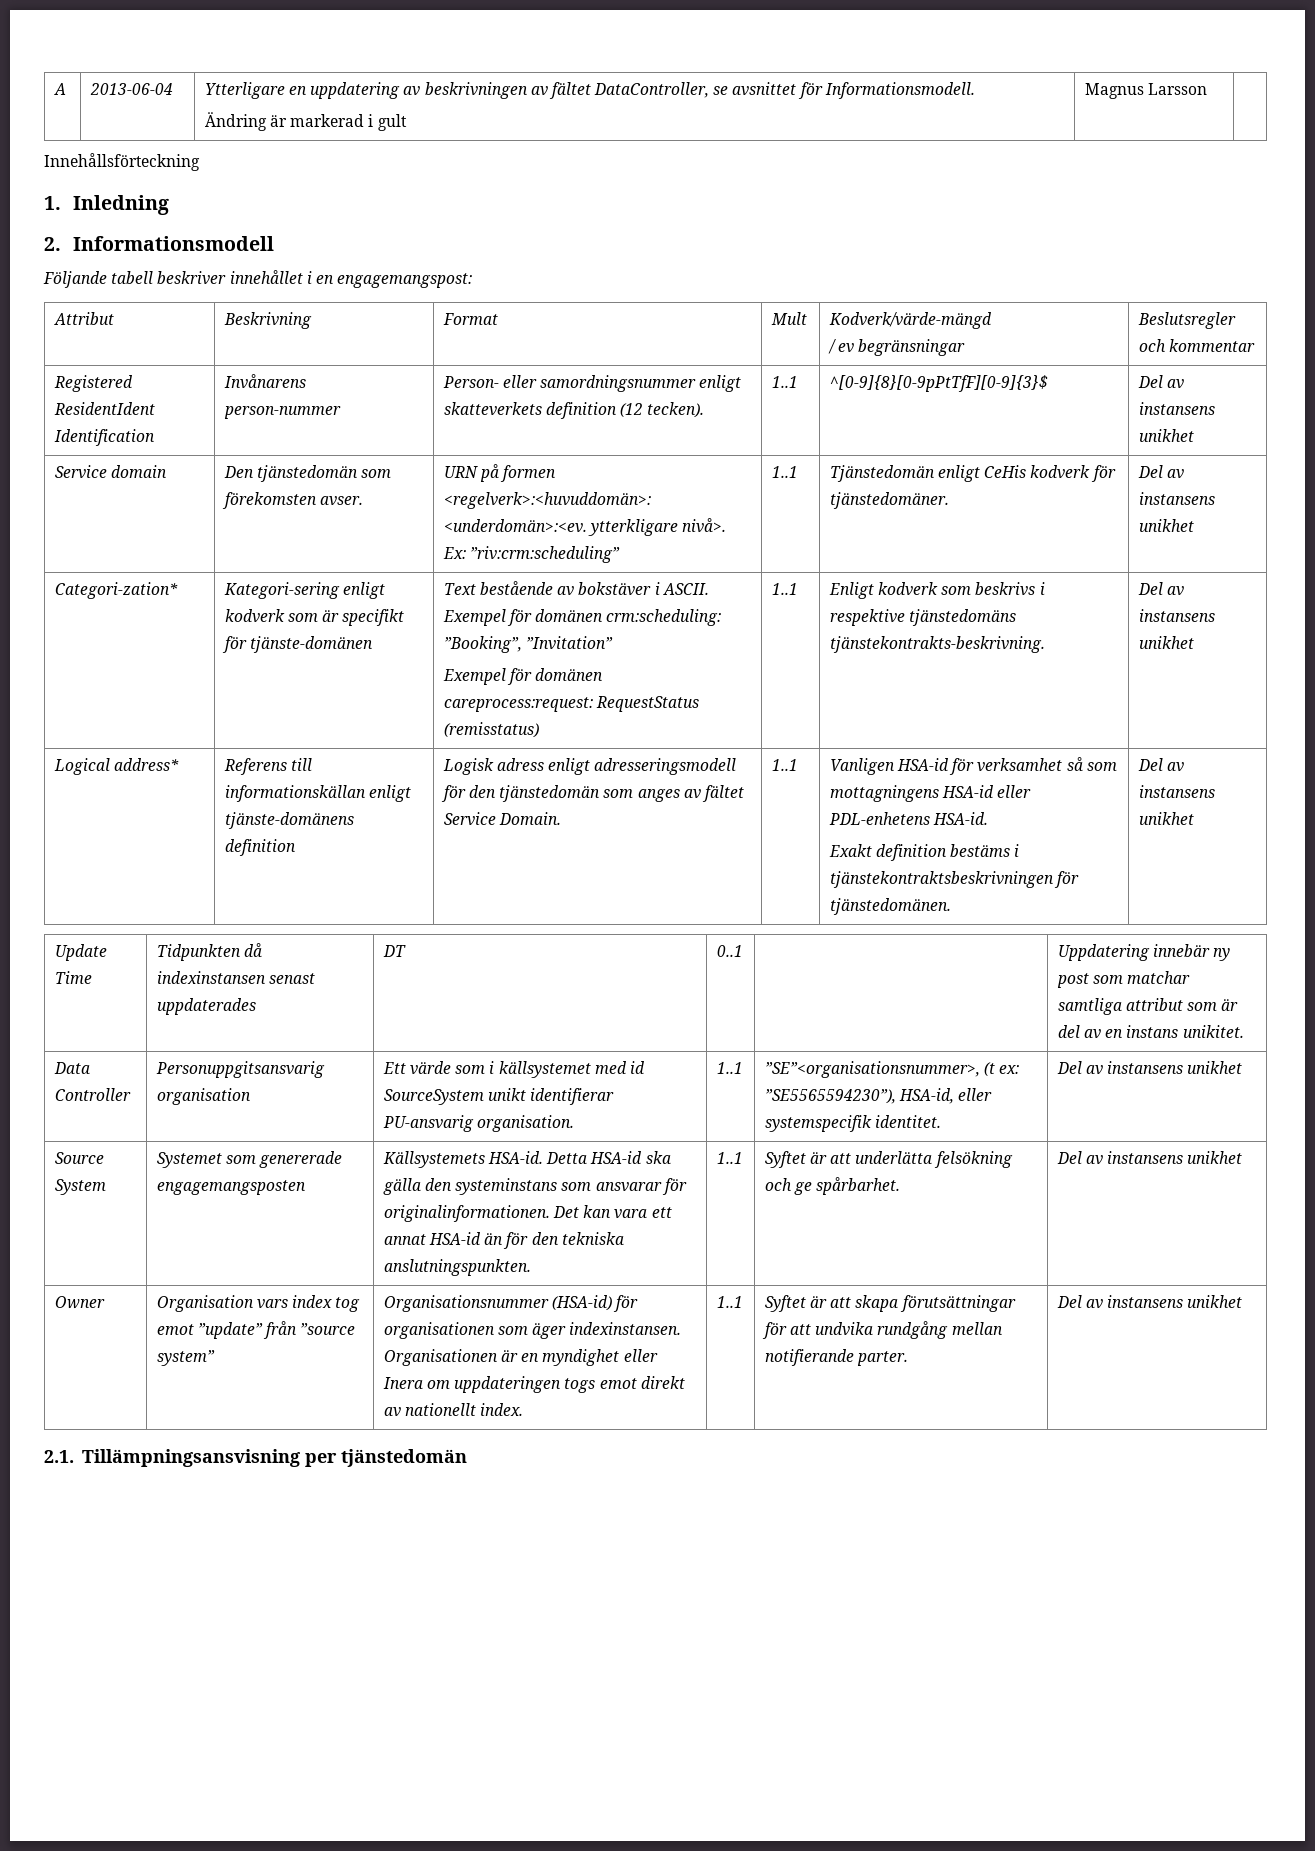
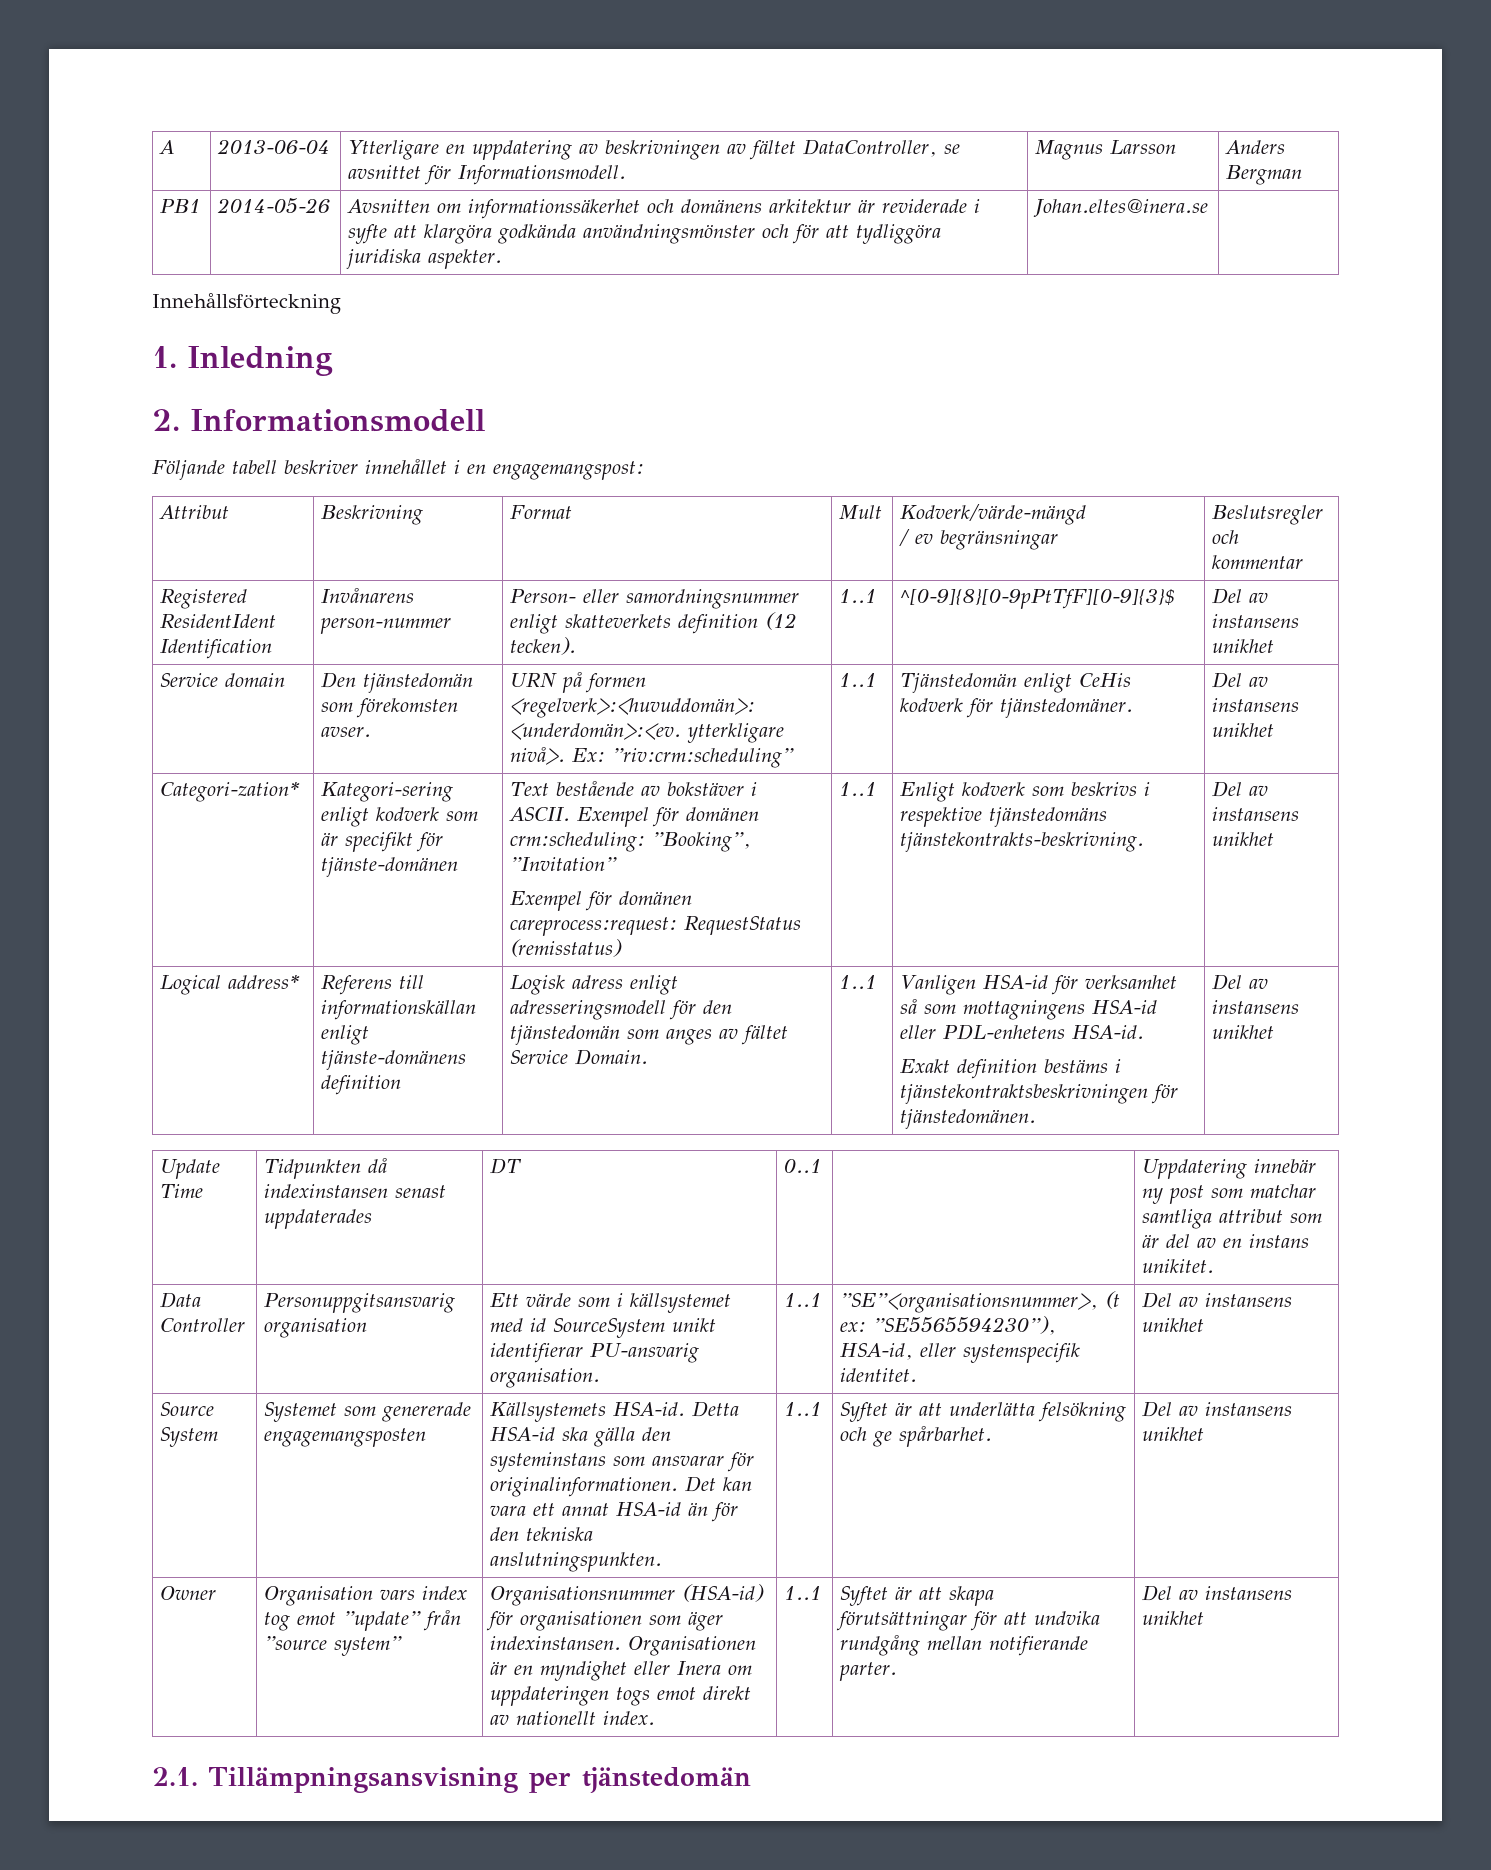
- A | 2013-06-04 | Ytterligare en uppdatering av beskrivningen av fältet DataController, se avsnittet för Informationsmodell.
- Ändring är markerad i gult | Magnus Larsson |
+ A | 2013-06-04 | Ytterligare en uppdatering av beskrivningen av fältet DataController, se avsnittet för Informationsmodell. | Magnus Larsson | Anders Bergman
+ PB1 | 2014-05-26 | Avsnitten om informationssäkerhet och domänens arkitektur är reviderade i syfte att klargöra godkända användningsmönster och för att tydliggöra juridiska aspekter. | Johan.eltes@inera.se |

